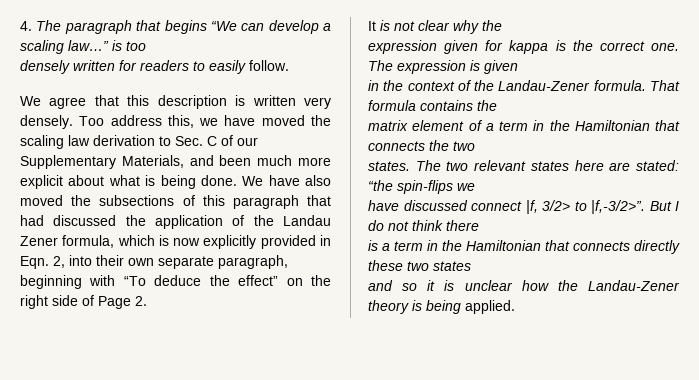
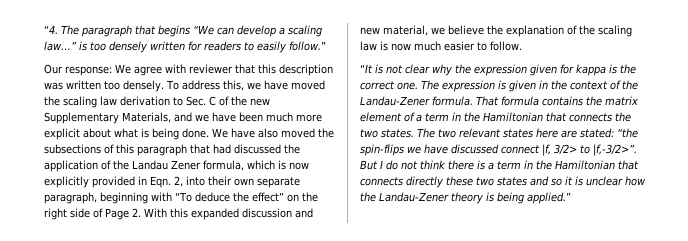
- 4. The paragraph that begins “We can develop a scaling law…” is too
- densely written for readers to easily follow.
- We agree that this description is written very densely. Too address this, we have moved the scaling law derivation to Sec. C of our Supplementary Materials, and been much more explicit about what is being done.
+ “4. The paragraph that begins “We can develop a scaling law…” is too densely written for readers to easily follow.”
+ Our response: We agree with reviewer that this description was written too densely. To address this, we have moved the scaling law derivation to Sec. C of the new Supplementary Materials, and we have been much more explicit about what is being done.
- We have also moved the subsections of this paragraph that had discussed the application of the Landau Zener formula, which is now explicitly provided in Eqn. 2, into their own separate paragraph, beginning with “To deduce the effect” on the right side of Page 2.
- It is not clear why the
- expression given for kappa is the correct one.
+ We have also moved the subsections of this paragraph that had discussed the application of the Landau Zener formula, which is now explicitly provided in Eqn. 2, into their own separate paragraph, beginning with “To deduce the effect” on the right side of Page 2. With this expanded discussion and new material, we believe the explanation of the scaling law is now much easier to follow.
+ “It is not clear why the expression given for kappa is the correct one.
- The expression is given
- in the context of the Landau-Zener formula.
+ The expression is given in the context of the Landau-Zener formula.
- That formula contains the
- matrix element of a term in the Hamiltonian that connects the two
- states.
+ That formula contains the matrix element of a term in the Hamiltonian that connects the two states.
- The two relevant states here are stated: “the spin-flips we
- have discussed connect |f, 3/2> to |f,-3/2>”.
+ The two relevant states here are stated: “the spin-flips we have discussed connect |f, 3/2> to |f,-3/2>”.
- But I do not think there
- is a term in the Hamiltonian that connects directly these two states
- and so it is unclear how the Landau-Zener theory is being applied.
+ But I do not think there is a term in the Hamiltonian that connects directly these two states and so it is unclear how the Landau-Zener theory is being applied.”

